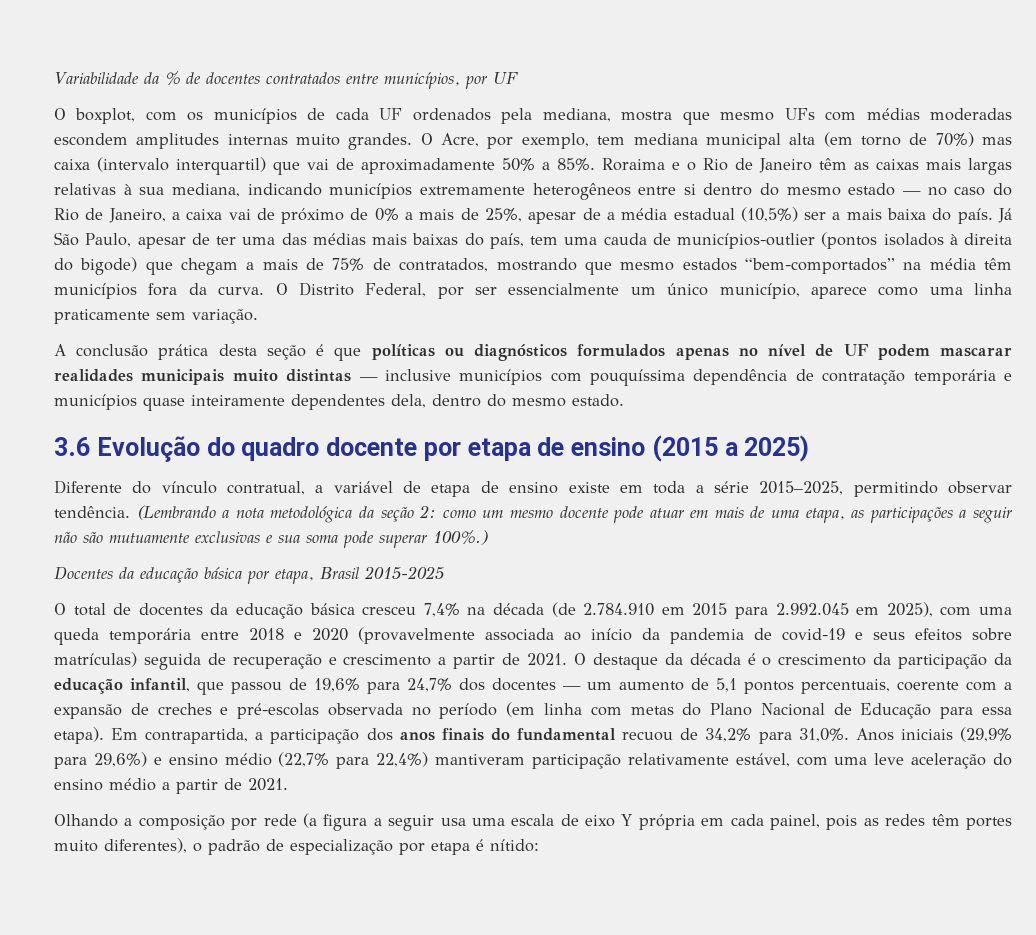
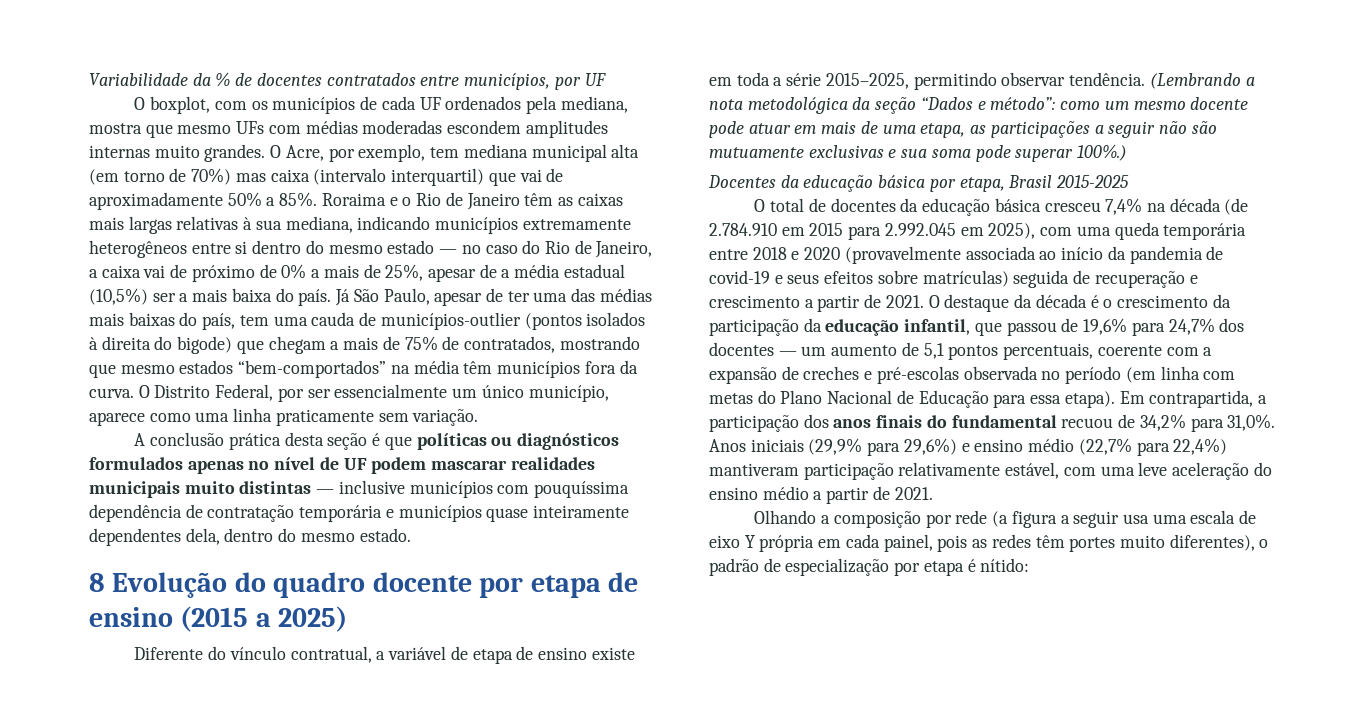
- 3.6 Evolução do quadro docente por etapa de ensino (2015 a 2025)
+ 8 Evolução do quadro docente por etapa de ensino (2015 a 2025)
- (Lembrando a nota metodológica da seção 2: como um mesmo docente pode atuar em mais de uma etapa, as participações a seguir não são mutuamente exclusivas e sua soma pode superar 100%.)
+ (Lembrando a nota metodológica da seção “Dados e método”: como um mesmo docente pode atuar em mais de uma etapa, as participações a seguir não são mutuamente exclusivas e sua soma pode superar 100%.)

